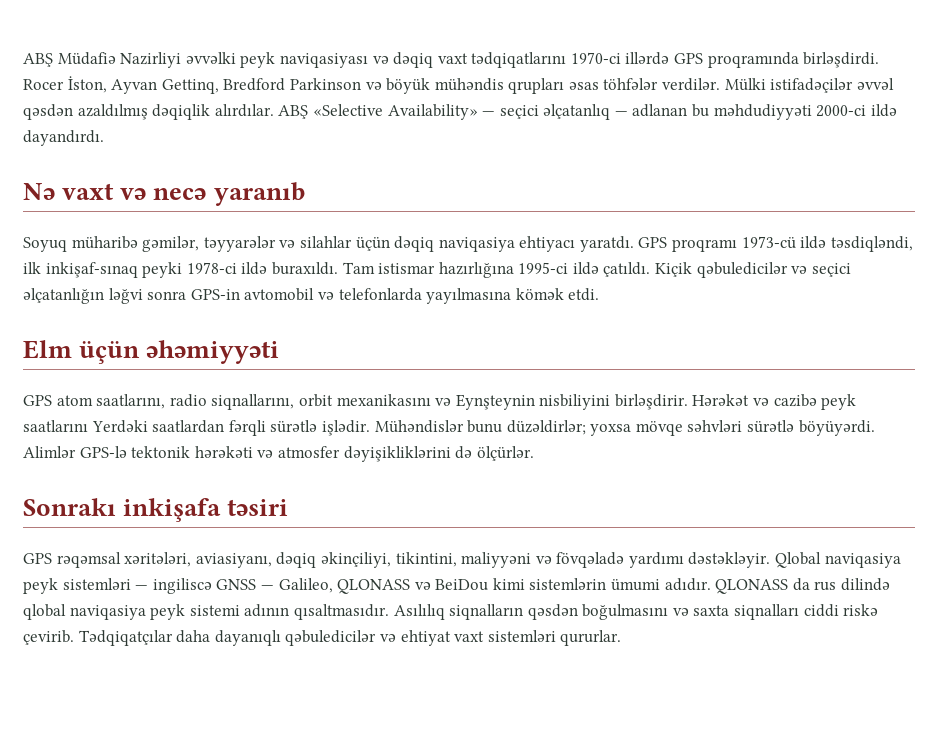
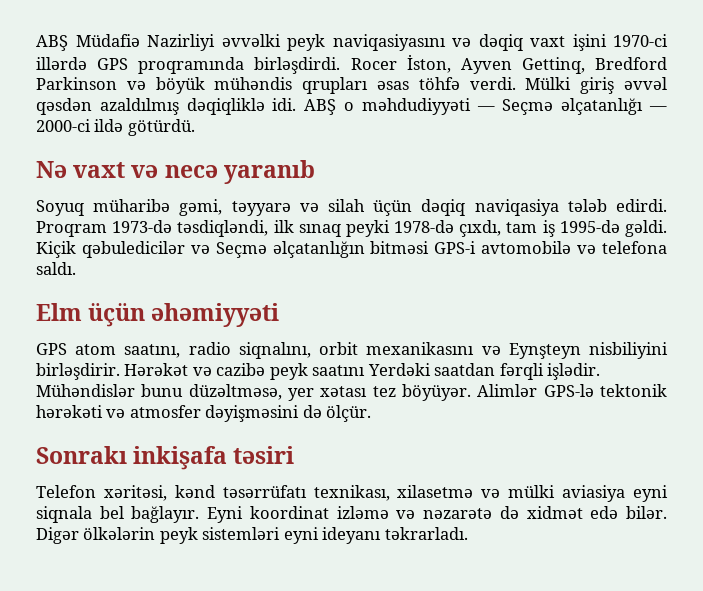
- ABŞ Müdafiə Nazirliyi əvvəlki peyk naviqasiyası və dəqiq vaxt tədqiqatlarını 1970-ci illərdə GPS proqramında birləşdirdi.
+ ABŞ Müdafiə Nazirliyi əvvəlki peyk naviqasiyasını və dəqiq vaxt işini 1970-ci illərdə GPS proqramında birləşdirdi.
- Rocer İston, Ayvan Gettinq, Bredford Parkinson və böyük mühəndis qrupları əsas töhfələr verdilər. Mülki istifadəçilər əvvəl qəsdən azaldılmış dəqiqlik alırdılar. ABŞ «Selective Availability» — seçici əlçatanlıq — adlanan bu məhdudiyyəti 2000-ci ildə dayandırdı.
+ Rocer İston, Ayven Gettinq, Bredford Parkinson və böyük mühəndis qrupları əsas töhfə verdi. Mülki giriş əvvəl qəsdən azaldılmış dəqiqliklə idi. ABŞ o məhdudiyyəti — Seçmə əlçatanlığı — 2000-ci ildə götürdü.
- Soyuq müharibə gəmilər, təyyarələr və silahlar üçün dəqiq naviqasiya ehtiyacı yaratdı. GPS proqramı 1973-cü ildə təsdiqləndi, ilk inkişaf-sınaq peyki 1978-ci ildə buraxıldı. Tam istismar hazırlığına 1995-ci ildə çatıldı. Kiçik qəbuledicilər və seçici əlçatanlığın ləğvi sonra GPS-in avtomobil və telefonlarda yayılmasına kömək etdi.
+ Soyuq müharibə gəmi, təyyarə və silah üçün dəqiq naviqasiya tələb edirdi. Proqram 1973-də təsdiqləndi, ilk sınaq peyki 1978-də çıxdı, tam iş 1995-də gəldi. Kiçik qəbuledicilər və Seçmə əlçatanlığın bitməsi GPS-i avtomobilə və telefona saldı.
- GPS atom saatlarını, radio siqnallarını, orbit mexanikasını və Eynşteynin nisbiliyini birləşdirir.
+ GPS atom saatını, radio siqnalını, orbit mexanikasını və Eynşteyn nisbiliyini birləşdirir.
- Hərəkət və cazibə peyk saatlarını Yerdəki saatlardan fərqli sürətlə işlədir. Mühəndislər bunu düzəldirlər; yoxsa mövqe səhvləri sürətlə böyüyərdi.
+ Hərəkət və cazibə peyk saatını Yerdəki saatdan fərqli işlədir. Mühəndislər bunu düzəltməsə, yer xətası tez böyüyər.
- Alimlər GPS-lə tektonik hərəkəti və atmosfer dəyişikliklərini də ölçürlər.
+ Alimlər GPS-lə tektonik hərəkəti və atmosfer dəyişməsini də ölçür.
- GPS rəqəmsal xəritələri, aviasiyanı, dəqiq əkinçiliyi, tikintini, maliyyəni və fövqəladə yardımı dəstəkləyir. Qlobal naviqasiya peyk sistemləri — ingiliscə GNSS — Galileo, QLONASS və BeiDou kimi sistemlərin ümumi adıdır. QLONASS da rus dilində qlobal naviqasiya peyk sistemi adının qısaltmasıdır. Asılılıq siqnalların qəsdən boğulmasını və saxta siqnalları ciddi riskə çevirib. Tədqiqatçılar daha dayanıqlı qəbuledicilər və ehtiyat vaxt sistemləri qururlar.
+ Telefon xəritəsi, kənd təsərrüfatı texnikası, xilasetmə və mülki aviasiya eyni siqnala bel bağlayır. Eyni koordinat izləmə və nəzarətə də xidmət edə bilər. Digər ölkələrin peyk sistemləri eyni ideyanı təkrarladı.

